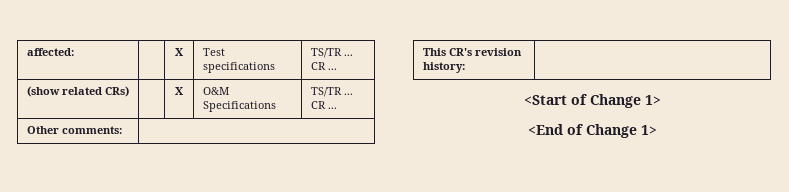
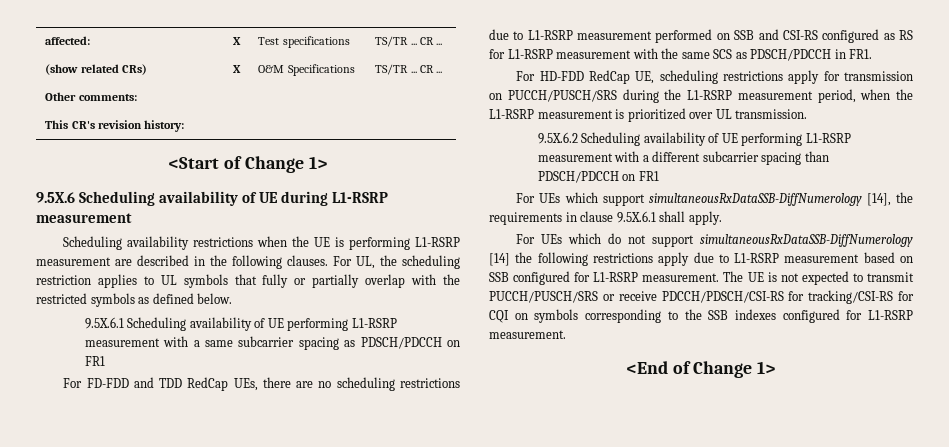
+ 9.5X.6 Scheduling availability of UE during L1-RSRP measurement
+ Scheduling availability restrictions when the UE is performing L1-RSRP measurement are described in the following clauses. For UL, the scheduling restriction applies to UL symbols that fully or partially overlap with the restricted symbols as defined below.
+ 9.5X.6.1 Scheduling availability of UE performing L1-RSRP measurement with a same subcarrier spacing as PDSCH/PDCCH on FR1
+ For FD-FDD and TDD RedCap UEs, there are no scheduling restrictions due to L1-RSRP measurement performed on SSB and CSI-RS configured as RS for L1-RSRP measurement with the same SCS as PDSCH/PDCCH in FR1.
+ For HD-FDD RedCap UE, scheduling restrictions apply for transmission on PUCCH/PUSCH/SRS during the L1-RSRP measurement period, when the L1-RSRP measurement is prioritized over UL transmission.
+ 9.5X.6.2 Scheduling availability of UE performing L1-RSRP measurement with a different subcarrier spacing than PDSCH/PDCCH on FR1
+ For UEs which support simultaneousRxDataSSB-DiffNumerology [14], the requirements in clause 9.5X.6.1 shall apply.
+ For UEs which do not support simultaneousRxDataSSB-DiffNumerology [14] the following restrictions apply due to L1-RSRP measurement based on SSB configured for L1-RSRP measurement. The UE is not expected to transmit PUCCH/PUSCH/SRS or receive PDCCH/PDSCH/CSI-RS for tracking/CSI-RS for CQI on symbols corresponding to the SSB indexes configured for L1-RSRP measurement.

